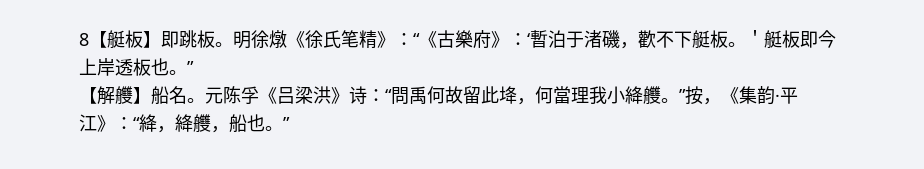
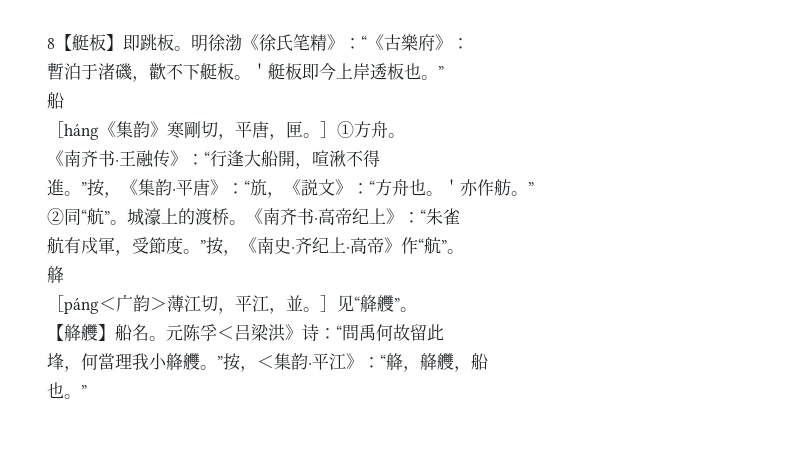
- 明徐燉《徐氏笔精》：“《古樂府》：‘暫泊于渚磯，歡不下艇板。
+ 明徐渤《徐氏笔精》：“《古樂府》：
+ 暫泊于渚磯，歡不下艇板。
  ＇艇板即今上岸透板也。”
- 【解艭】船名。
+ 船
+ ［háng《集韵》寒剛切，平唐，匣。］①方舟。
+ 《南齐书·王融传》：“行逢大船開，喧湫不得
+ 進。”按，《集韵·平唐》：“斻，《説文》：“方舟也。＇亦作舫。”
+ ②同“航”。城濠上的渡桥。《南齐书·高帝纪上》：“朱雀
+ 航有戍軍，受節度。”按，《南史·齐纪上·高帝》作“航”。
+ 舽
+ ［páng＜广韵＞薄江切，平江，並。］见“舽艭”。
+ 【舽艭】船名。
- 元陈孚《吕梁洪》诗：“問禹何故留此鿍，何當理我小絳艭。”按，《集韵·平江》：“絳，絳艭，船也。”
+ 元陈孚＜吕梁洪》诗：“問禹何故留此
+ 埄，何當理我小舽艭。”按，＜集韵·平江》：“舽，舽艭，船
+ 也。”

